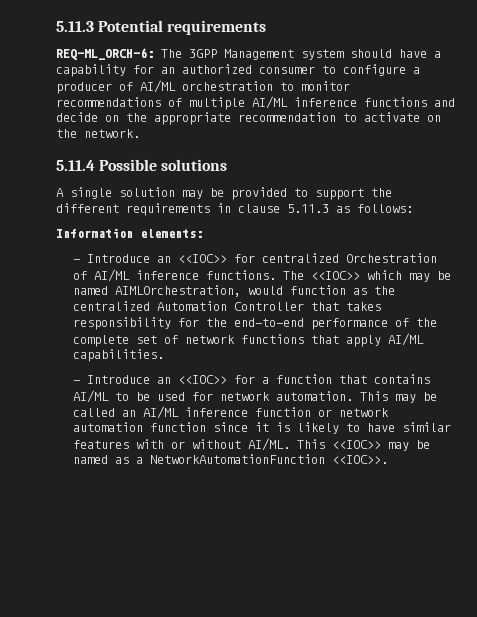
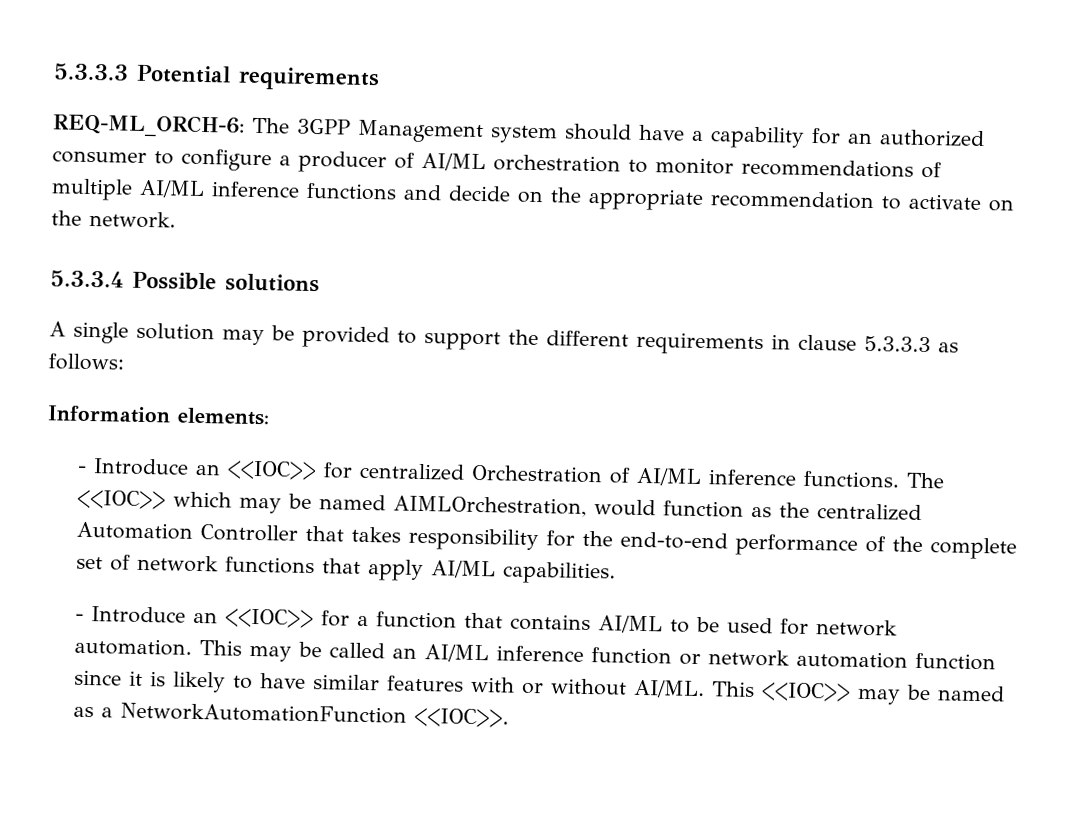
- 5.11.3 Potential requirements
+ 5.3.3.3 Potential requirements
- 5.11.4 Possible solutions
+ 5.3.3.4 Possible solutions
- A single solution may be provided to support the different requirements in clause 5.11.3 as follows:
+ A single solution may be provided to support the different requirements in clause 5.3.3.3 as follows:

